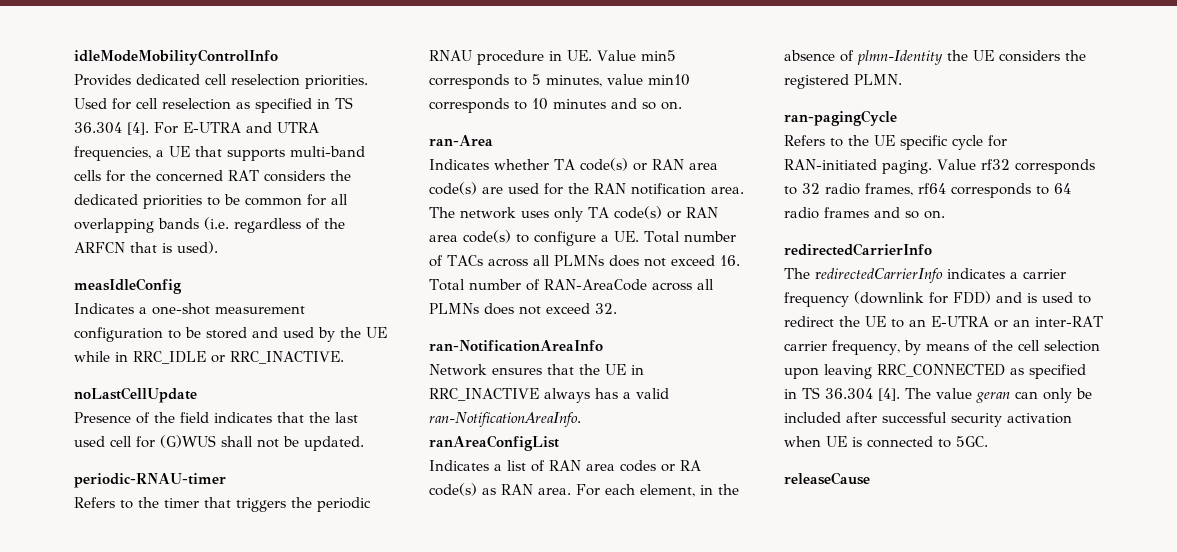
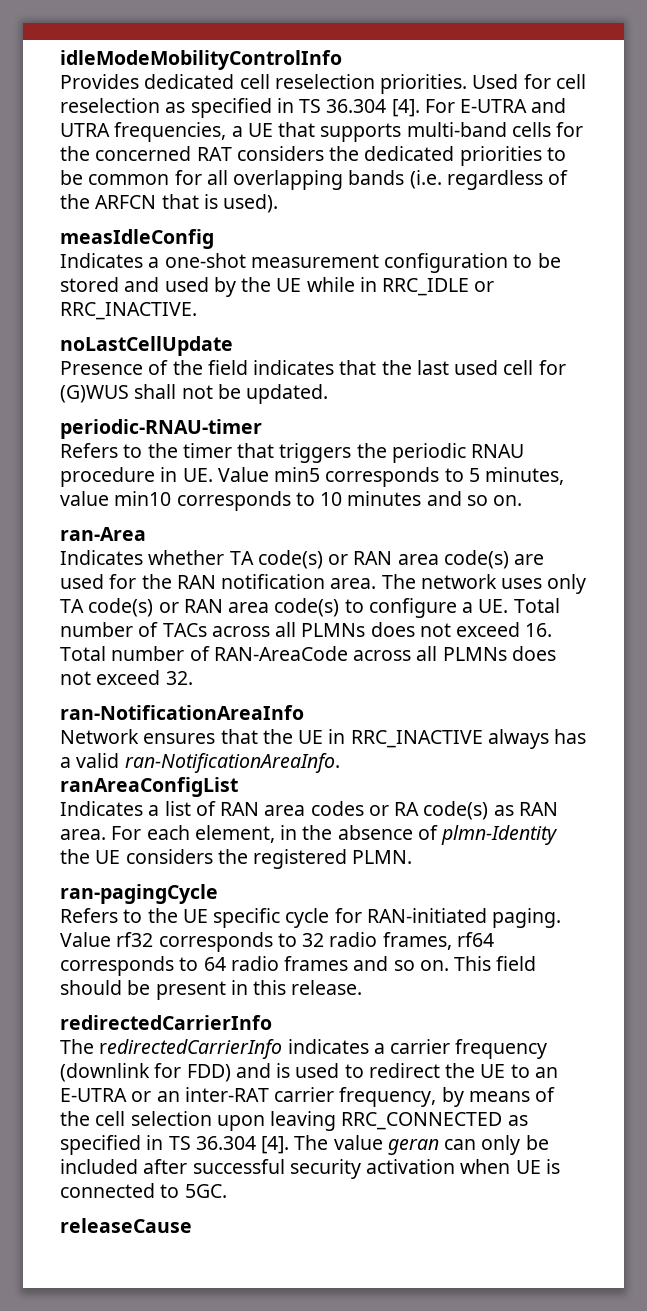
+ This field should be present in this release.

